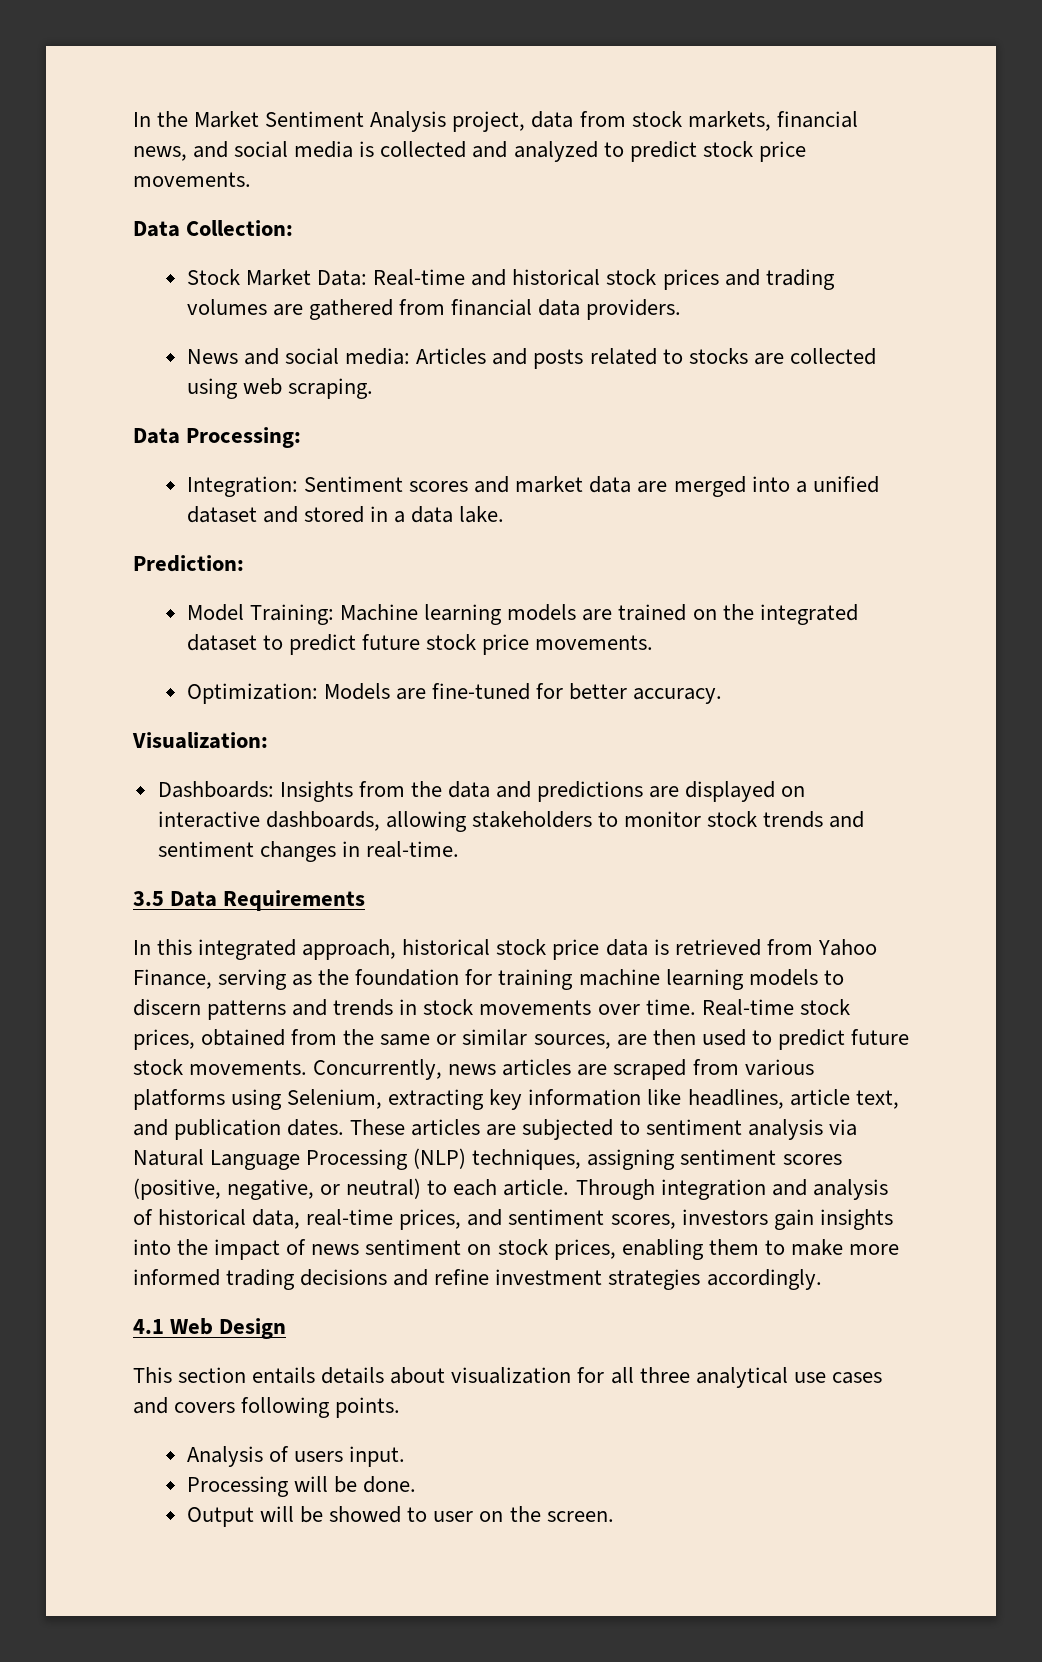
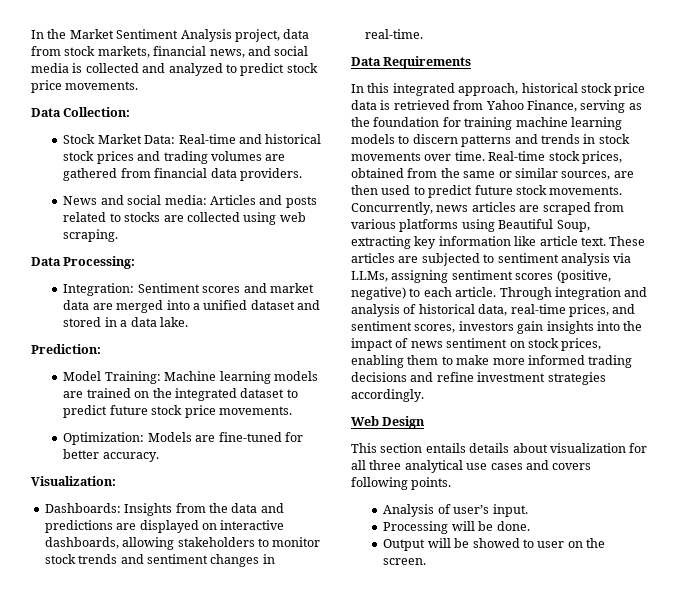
- 3.5 Data Requirements
+ Data Requirements
- Concurrently, news articles are scraped from various platforms using Selenium, extracting key information like headlines, article text, and publication dates.
+ Concurrently, news articles are scraped from various platforms using Beautiful Soup, extracting key information like article text.
- These articles are subjected to sentiment analysis via Natural Language Processing (NLP) techniques, assigning sentiment scores (positive, negative, or neutral) to each article.
+ These articles are subjected to sentiment analysis via LLMs, assigning sentiment scores (positive, negative) to each article.
- 4.1 Web Design
+ Web Design
- Analysis of users input.
+ Analysis of user’s input.

